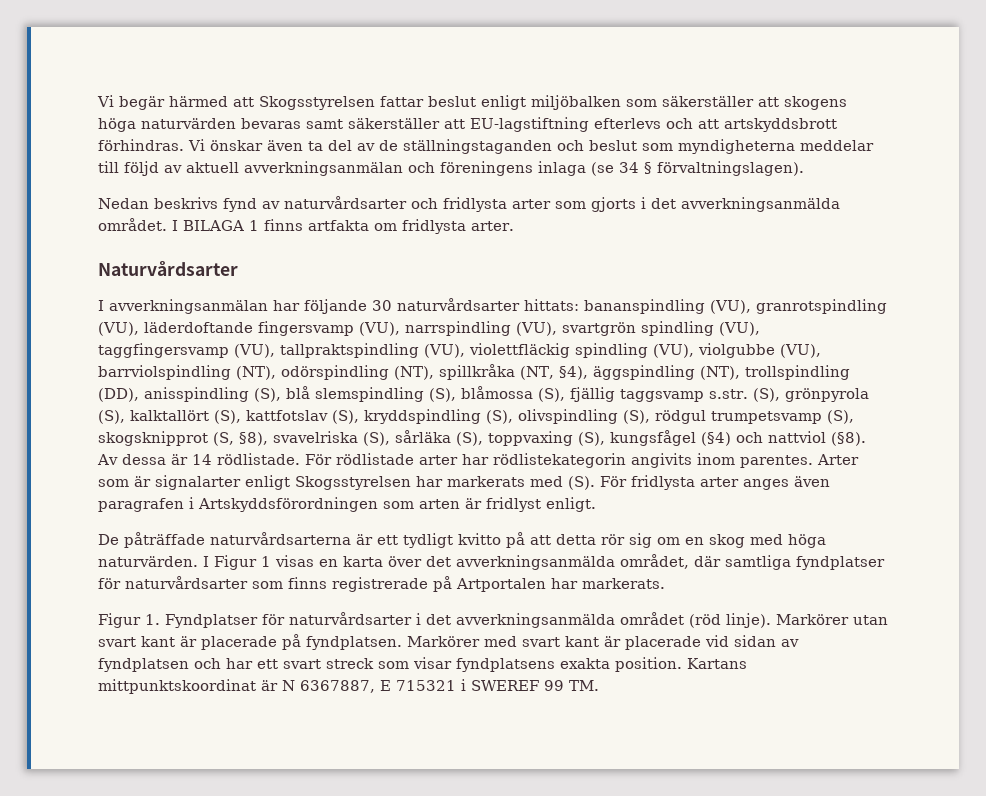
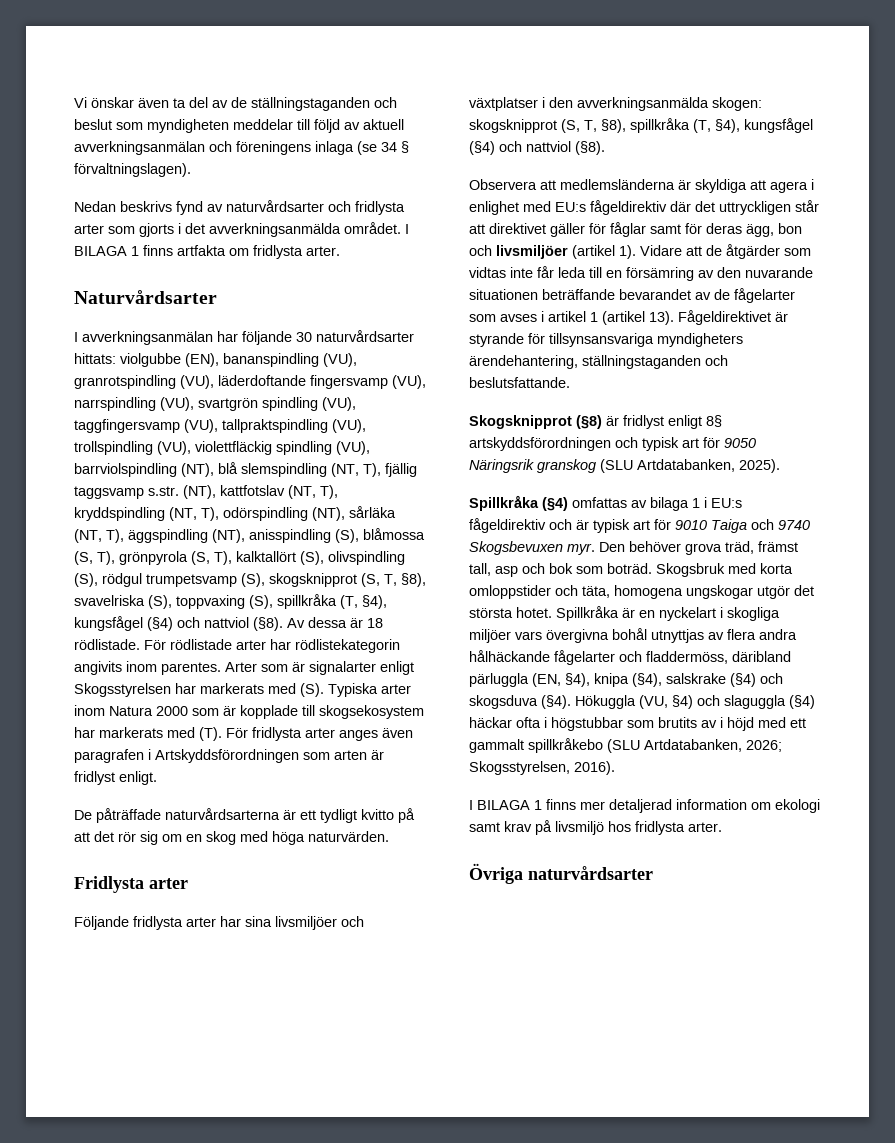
- Vi begär härmed att Skogsstyrelsen fattar beslut enligt miljöbalken som säkerställer att skogens höga naturvärden bevaras samt säkerställer att EU-lagstiftning efterlevs och att artskyddsbrott förhindras. Vi önskar även ta del av de ställningstaganden och beslut som myndigheterna meddelar till följd av aktuell avverkningsanmälan och föreningens inlaga (se 34 § förvaltningslagen).
+ Vi önskar även ta del av de ställningstaganden och beslut som myndigheten meddelar till följd av aktuell avverkningsanmälan och föreningens inlaga (se 34 § förvaltningslagen).
- I avverkningsanmälan har följande 30 naturvårdsarter hittats: bananspindling (VU), granrotspindling (VU), läderdoftande fingersvamp (VU), narrspindling (VU), svartgrön spindling (VU), taggfingersvamp (VU), tallpraktspindling (VU), violettfläckig spindling (VU), violgubbe (VU), barrviolspindling (NT), odörspindling (NT), spillkråka (NT, §4), äggspindling (NT), trollspindling (DD), anisspindling (S), blå slemspindling (S), blåmossa (S), fjällig taggsvamp s.str. (S), grönpyrola (S), kalktallört (S), kattfotslav (S), kryddspindling (S), olivspindling (S), rödgul trumpetsvamp (S), skogsknipprot (S, §8), svavelriska (S), sårläka (S), toppvaxing (S), kungsfågel (§4) och nattviol (§8).
+ I avverkningsanmälan har följande 30 naturvårdsarter hittats: violgubbe (EN), bananspindling (VU), granrotspindling (VU), läderdoftande fingersvamp (VU), narrspindling (VU), svartgrön spindling (VU), taggfingersvamp (VU), tallpraktspindling (VU), trollspindling (VU), violettfläckig spindling (VU), barrviolspindling (NT), blå slemspindling (NT, T), fjällig taggsvamp s.str. (NT), kattfotslav (NT, T), kryddspindling (NT, T), odörspindling (NT), sårläka (NT, T), äggspindling (NT), anisspindling (S), blåmossa (S, T), grönpyrola (S, T), kalktallört (S), olivspindling (S), rödgul trumpetsvamp (S), skogsknipprot (S, T, §8), svavelriska (S), toppvaxing (S), spillkråka (T, §4), kungsfågel (§4) och nattviol (§8).
- Av dessa är 14 rödlistade.
+ Av dessa är 18 rödlistade.
- Arter som är signalarter enligt Skogsstyrelsen har markerats med (S). För fridlysta arter anges även paragrafen i Artskyddsförordningen som arten är fridlyst enligt.
+ Arter som är signalarter enligt Skogsstyrelsen har markerats med (S). Typiska arter inom Natura 2000 som är kopplade till skogsekosystem har markerats med (T). För fridlysta arter anges även paragrafen i Artskyddsförordningen som arten är fridlyst enligt.
- De påträffade naturvårdsarterna är ett tydligt kvitto på att detta rör sig om en skog med höga naturvärden. I Figur 1 visas en karta över det avverkningsanmälda området, där samtliga fyndplatser för naturvårdsarter som finns registrerade på Artportalen har markerats.
- Figur 1. Fyndplatser för naturvårdsarter i det avverkningsanmälda området (röd linje). Markörer utan svart kant är placerade på fyndplatsen. Markörer med svart kant är placerade vid sidan av fyndplatsen och har ett svart streck som visar fyndplatsens exakta position. Kartans mittpunktskoordinat är N 6367887, E 715321 i SWEREF 99 TM.
+ De påträffade naturvårdsarterna är ett tydligt kvitto på att det rör sig om en skog med höga naturvärden.
+ Fridlysta arter
+ Följande fridlysta arter har sina livsmiljöer och växtplatser i den avverkningsanmälda skogen: skogsknipprot (S, T, §8), spillkråka (T, §4), kungsfågel (§4) och nattviol (§8).
+ Observera att medlemsländerna är skyldiga att agera i enlighet med EU:s fågeldirektiv där det uttryckligen står att direktivet gäller för fåglar samt för deras ägg, bon och livsmiljöer (artikel 1). Vidare att de åtgärder som vidtas inte får leda till en försämring av den nuvarande situationen beträffande bevarandet av de fågelarter som avses i artikel 1 (artikel 13). Fågeldirektivet är styrande för tillsynsansvariga myndigheters ärendehantering, ställningstaganden och beslutsfattande.
+ Skogsknipprot (§8) är fridlyst enligt 8§ artskyddsförordningen och typisk art för 9050 Näringsrik granskog (SLU Artdatabanken, 2025).
+ Spillkråka (§4) omfattas av bilaga 1 i EU:s fågeldirektiv och är typisk art för 9010 Taiga och 9740 Skogsbevuxen myr. Den behöver grova träd, främst tall, asp och bok som boträd. Skogsbruk med korta omloppstider och täta, homogena ungskogar utgör det största hotet. Spillkråka är en nyckelart i skogliga miljöer vars övergivna bohål utnyttjas av flera andra hålhäckande fågelarter och fladdermöss, däribland pärluggla (EN, §4), knipa (§4), salskrake (§4) och skogsduva (§4). Hökuggla (VU, §4) och slaguggla (§4) häckar ofta i högstubbar som brutits av i höjd med ett gammalt spillkråkebo (SLU Artdatabanken, 2026; Skogsstyrelsen, 2016).
+ I BILAGA 1 finns mer detaljerad information om ekologi samt krav på livsmiljö hos fridlysta arter.
+ Övriga naturvårdsarter

